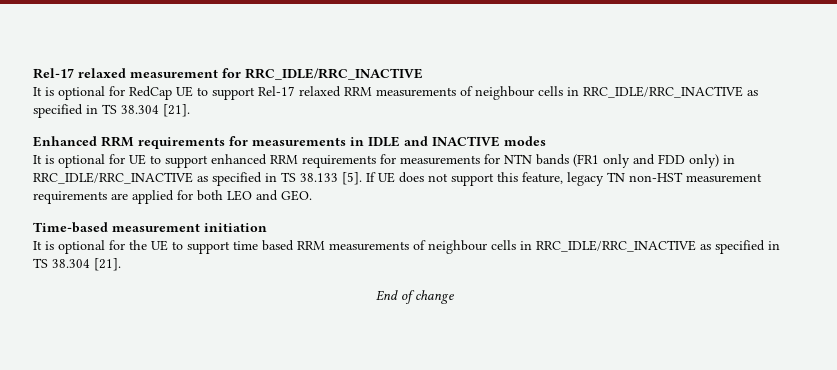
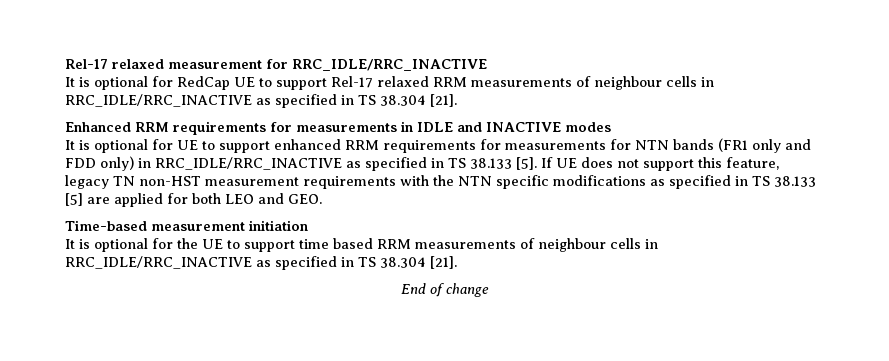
- If UE does not support this feature, legacy TN non-HST measurement requirements are applied for both LEO and GEO.
+ If UE does not support this feature, legacy TN non-HST measurement requirements with the NTN specific modifications as specified in TS 38.133 [5] are applied for both LEO and GEO.

